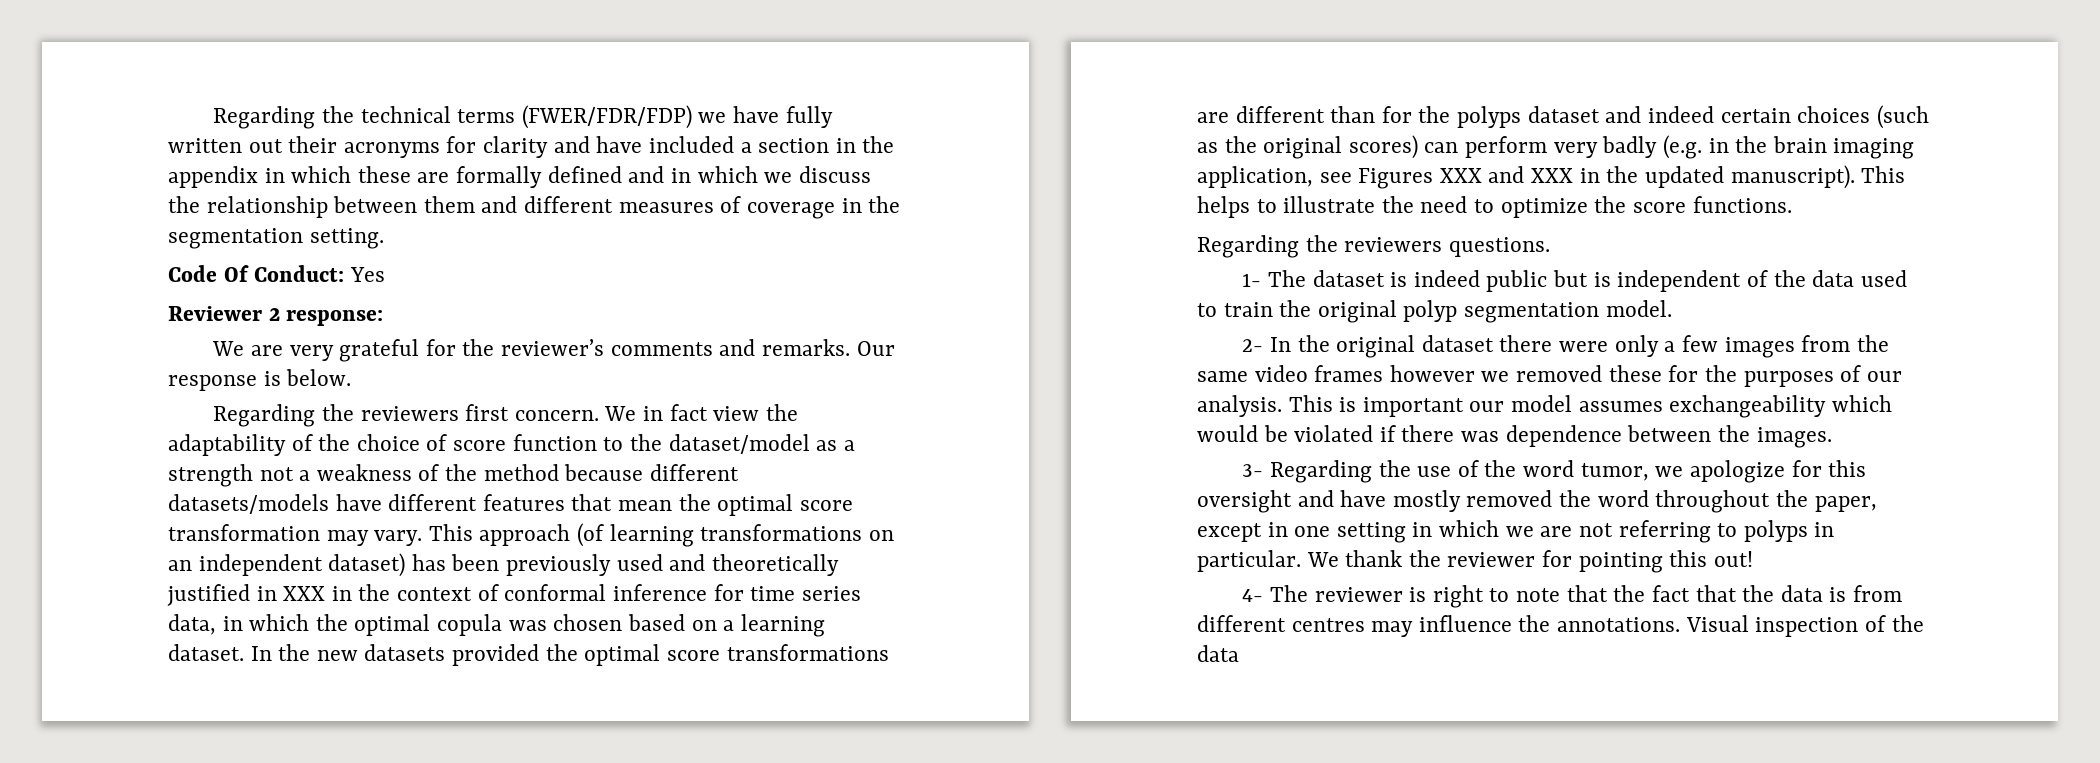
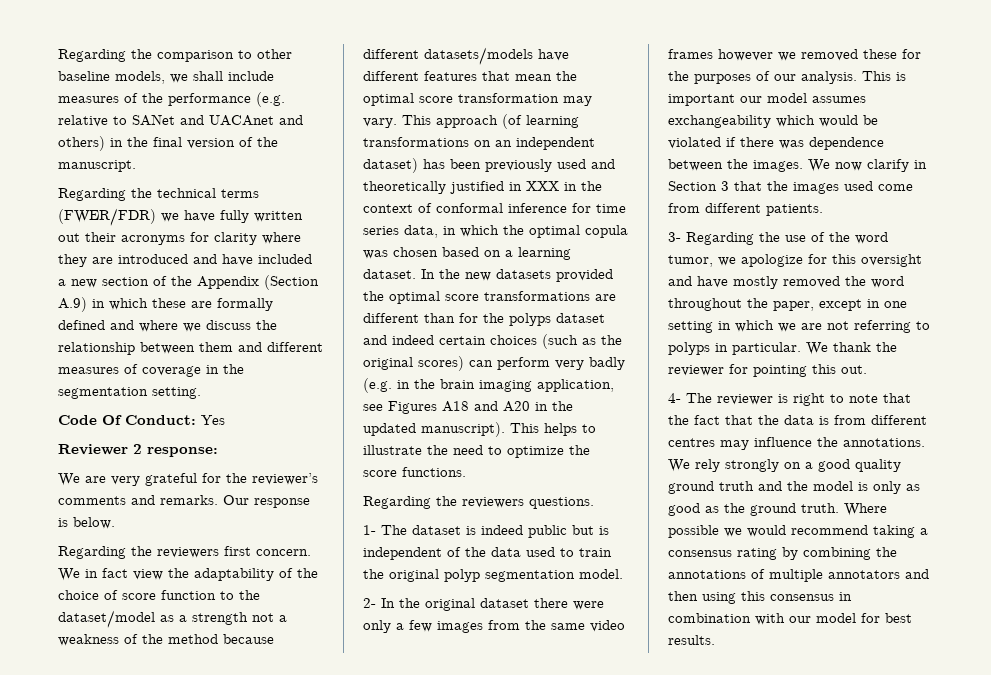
- Regarding the technical terms (FWER/FDR/FDP) we have fully written out their acronyms for clarity and have included a section in the appendix in which these are formally defined and in which we discuss the relationship between them and different measures of coverage in the segmentation setting.
+ Regarding the comparison to other baseline models, we shall include measures of the performance (e.g. relative to SANet and UACAnet and others) in the final version of the manuscript.
+ Regarding the technical terms (FWER/FDR) we have fully written out their acronyms for clarity where they are introduced and have included a new section of the Appendix (Section A.9) in which these are formally defined and where we discuss the relationship between them and different measures of coverage in the segmentation setting.
- In the new datasets provided the optimal score transformations are different than for the polyps dataset and indeed certain choices (such as the original scores) can perform very badly (e.g. in the brain imaging application, see Figures XXX and XXX in the updated manuscript).
+ In the new datasets provided the optimal score transformations are different than for the polyps dataset and indeed certain choices (such as the original scores) can perform very badly (e.g. in the brain imaging application, see Figures A18 and A20 in the updated manuscript).
+ We now clarify in Section 3 that the images used come from different patients.
- We thank the reviewer for pointing this out!
+ We thank the reviewer for pointing this out.
- Visual inspection of the data
+ We rely strongly on a good quality ground truth and the model is only as good as the ground truth. Where possible we would recommend taking a consensus rating by combining the annotations of multiple annotators and then using this consensus in combination with our model for best results.

